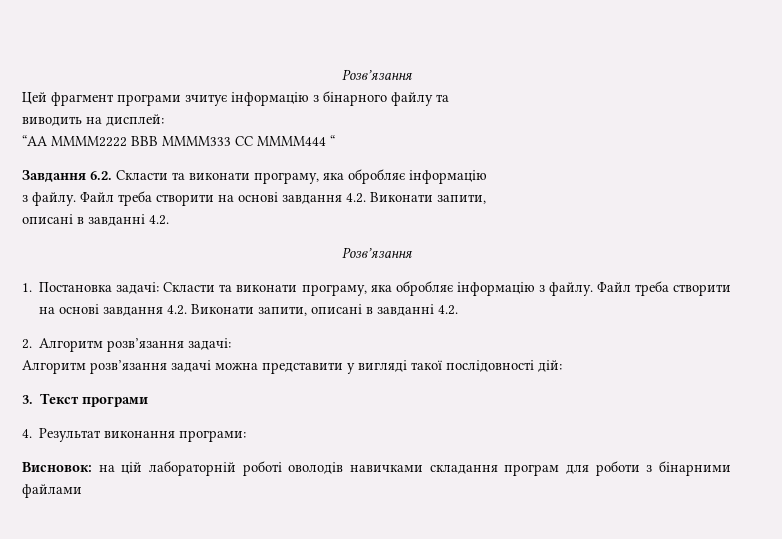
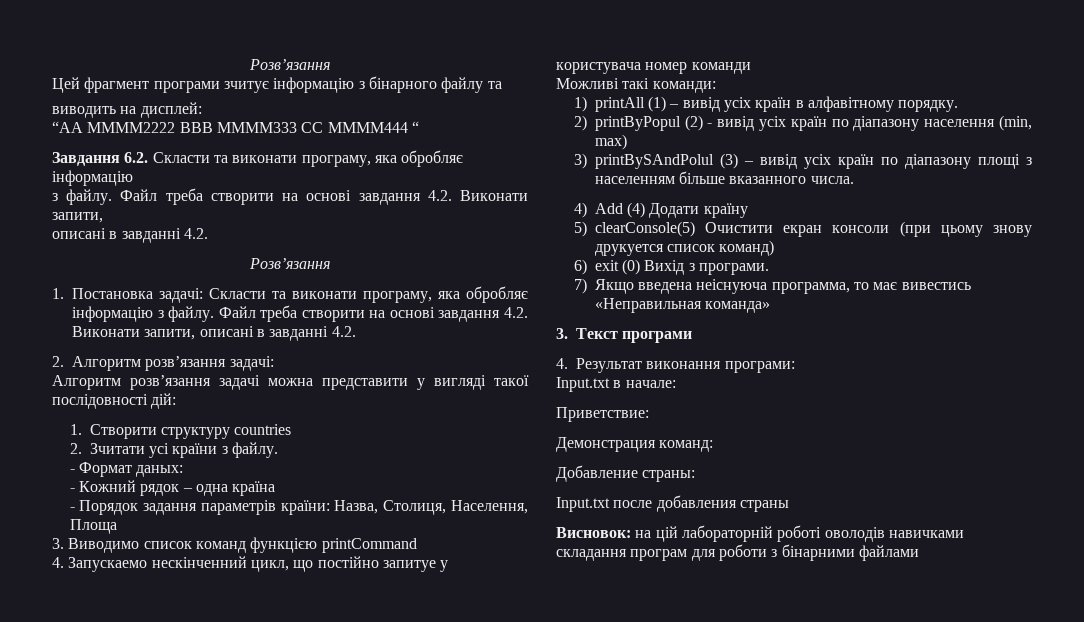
+ 1. Створити структуру countries
+ 2. Зчитати усі країни з файлу.
+ - Формат даных:
+ - Кожний рядок – одна країна
+ - Порядок задання параметрів країни: Назва, Столиця, Населення, Площа
+ 3. Виводимо список команд функцією printCommand
+ 4. Запускаемо нескінченний цикл, що постійно запитуе у користувача номер команди
+ Можливі такі команди:
+ 1) printAll (1) – вивід усіх країн в алфавітному порядку.
+ 2) printByPopul (2) - вивід усіх країн по діапазону населення (min, max)
+ 3) printBySAndPolul (3) – вивід усіх країн по діапазону площі з населенням більше вказанного числа.
+ 4) Add (4) Додати країну
+ 5) clearConsole(5) Очистити екран консоли (при цьому знову друкуется список команд)
+ 6) exit (0) Вихід з програми.
+ 7) Якщо введена неіснуюча программа, то має вивестись «Неправильная команда»
+ Input.txt в начале:
+ Приветствие:
+ Демонстрация команд:
+ Добавление страны:
+ Input.txt после добавления страны

